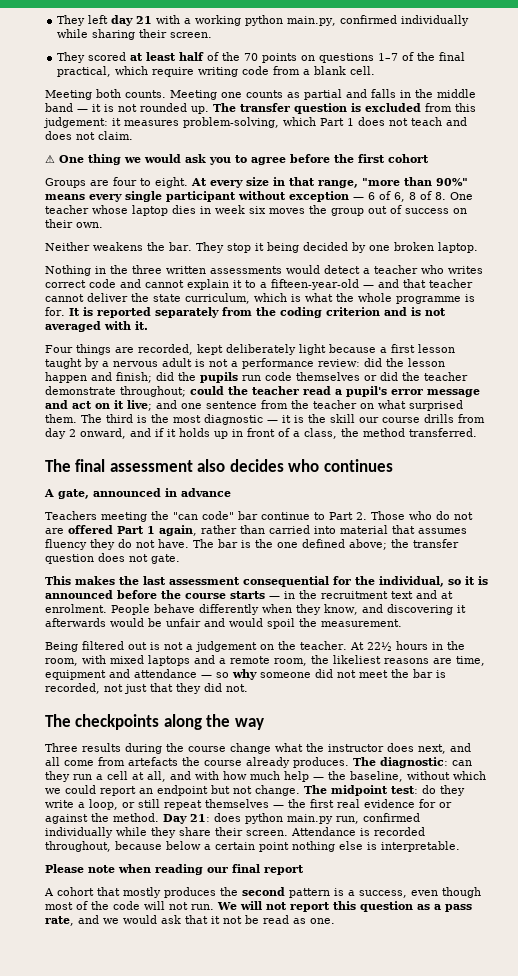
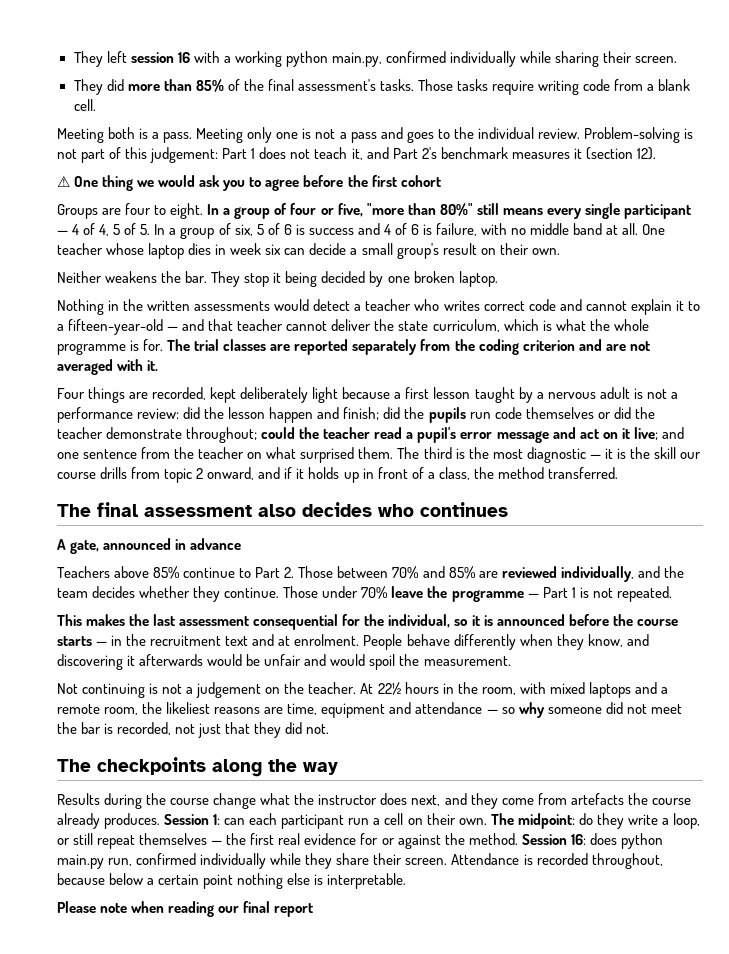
- They left day 21 with a working python main.py, confirmed individually while sharing their screen.
+ They left session 16 with a working python main.py, confirmed individually while sharing their screen.
- They scored at least half of the 70 points on questions 1–7 of the final practical, which require writing code from a blank cell.
+ They did more than 85% of the final assessment's tasks. Those tasks require writing code from a blank cell.
- Meeting both counts. Meeting one counts as partial and falls in the middle band — it is not rounded up. The transfer question is excluded from this judgement: it measures problem-solving, which Part 1 does not teach and does not claim.
+ Meeting both is a pass. Meeting only one is not a pass and goes to the individual review. Problem-solving is not part of this judgement: Part 1 does not teach it, and Part 2's benchmark measures it (section 12).
- At every size in that range, "more than 90%" means every single participant without exception — 6 of 6, 8 of 8. One teacher whose laptop dies in week six moves the group out of success on their own.
+ In a group of four or five, "more than 80%" still means every single participant — 4 of 4, 5 of 5. In a group of six, 5 of 6 is success and 4 of 6 is failure, with no middle band at all. One teacher whose laptop dies in week six can decide a small group's result on their own.
- Nothing in the three written assessments would detect a teacher who writes correct code and cannot explain it to a fifteen-year-old — and that teacher cannot deliver the state curriculum, which is what the whole programme is for.
+ Nothing in the written assessments would detect a teacher who writes correct code and cannot explain it to a fifteen-year-old — and that teacher cannot deliver the state curriculum, which is what the whole programme is for.
- It is reported separately from the coding criterion and is not averaged with it.
+ The trial classes are reported separately from the coding criterion and are not averaged with it.
- The third is the most diagnostic — it is the skill our course drills from day 2 onward, and if it holds up in front of a class, the method transferred.
+ The third is the most diagnostic — it is the skill our course drills from topic 2 onward, and if it holds up in front of a class, the method transferred.
- Teachers meeting the "can code" bar continue to Part 2. Those who do not are offered Part 1 again, rather than carried into material that assumes fluency they do not have. The bar is the one defined above; the transfer question does not gate.
+ Teachers above 85% continue to Part 2. Those between 70% and 85% are reviewed individually, and the team decides whether they continue. Those under 70% leave the programme — Part 1 is not repeated.
- Being filtered out is not a judgement on the teacher.
+ Not continuing is not a judgement on the teacher.
- Three results during the course change what the instructor does next, and all come from artefacts the course already produces.
+ Results during the course change what the instructor does next, and they come from artefacts the course already produces.
- The diagnostic: can they run a cell at all, and with how much help — the baseline, without which we could report an endpoint but not change. The midpoint test: do they write a loop, or still repeat themselves — the first real evidence for or against the method.
+ Session 1: can each participant run a cell on their own. The midpoint: do they write a loop, or still repeat themselves — the first real evidence for or against the method.
- Day 21: does python main.py run, confirmed individually while they share their screen.
+ Session 16: does python main.py run, confirmed individually while they share their screen.
- A cohort that mostly produces the second pattern is a success, even though most of the code will not run. We will not report this question as a pass rate, and we would ask that it not be read as one.

